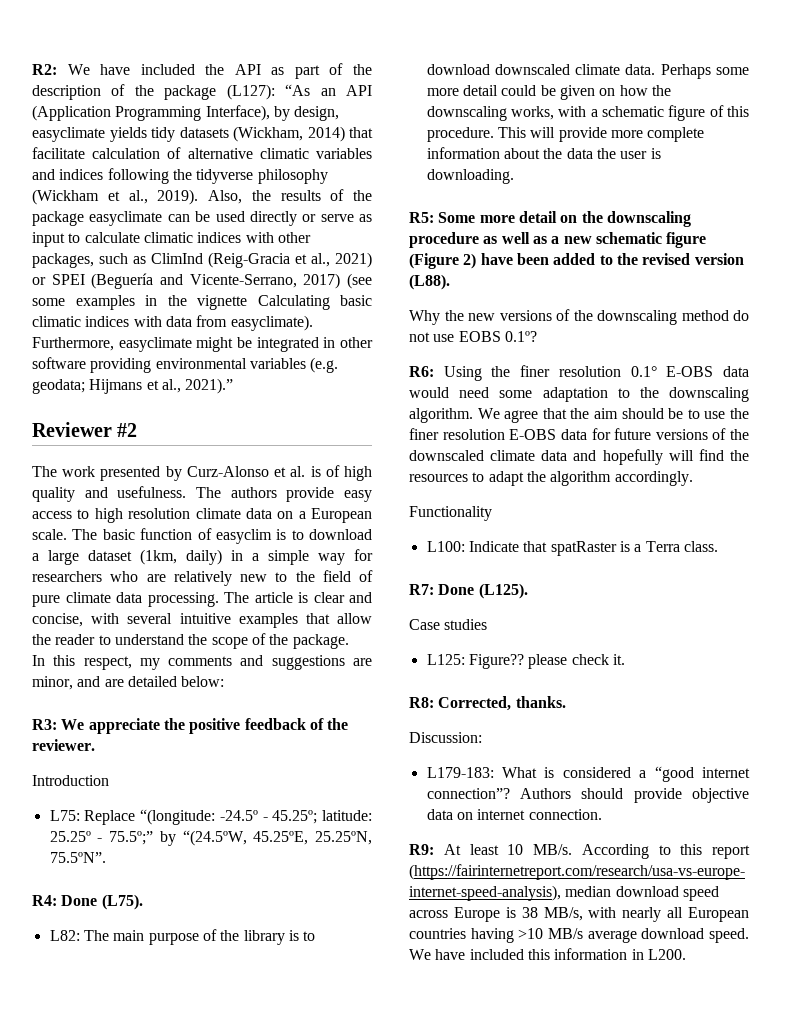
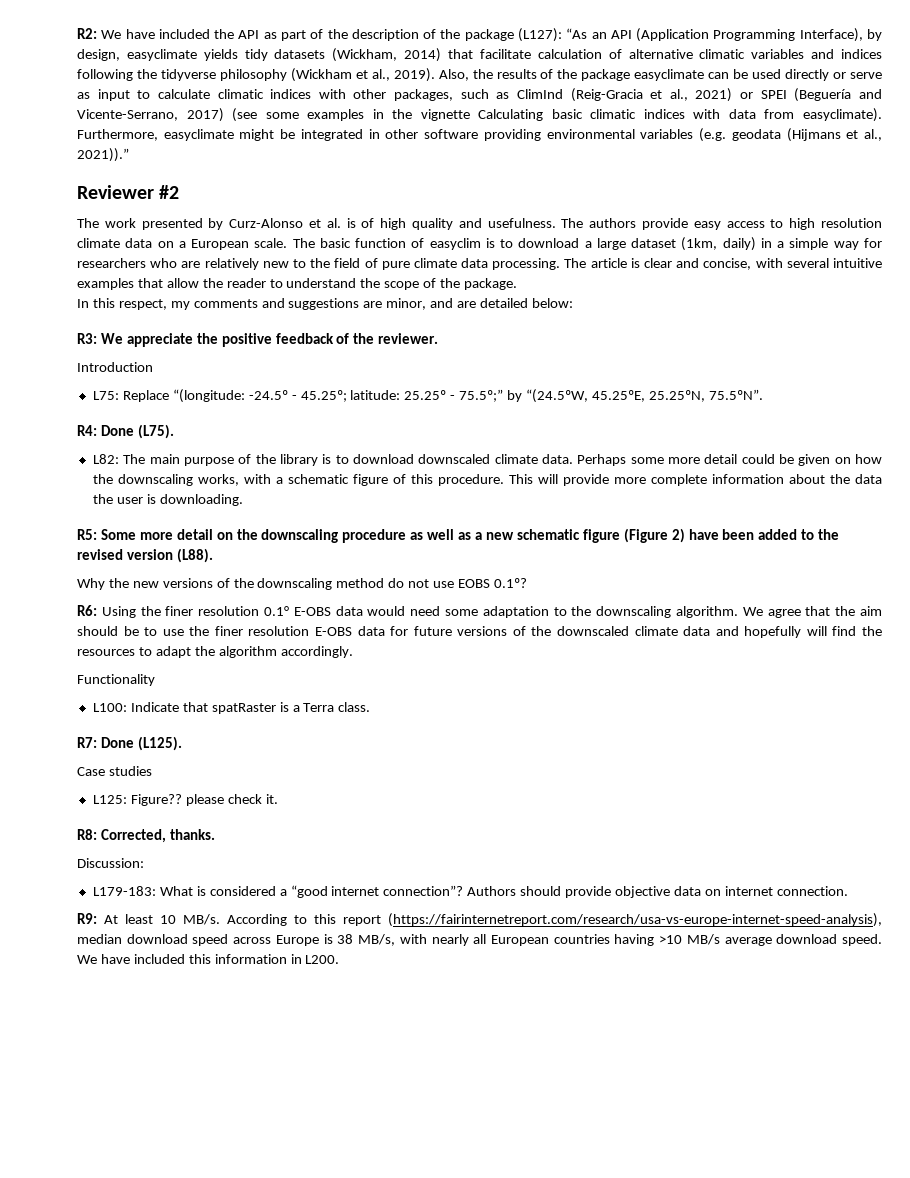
- Furthermore, easyclimate might be integrated in other software providing environmental variables (e.g. geodata; Hijmans et al., 2021).”
+ Furthermore, easyclimate might be integrated in other software providing environmental variables (e.g. geodata (Hijmans et al., 2021)).”

